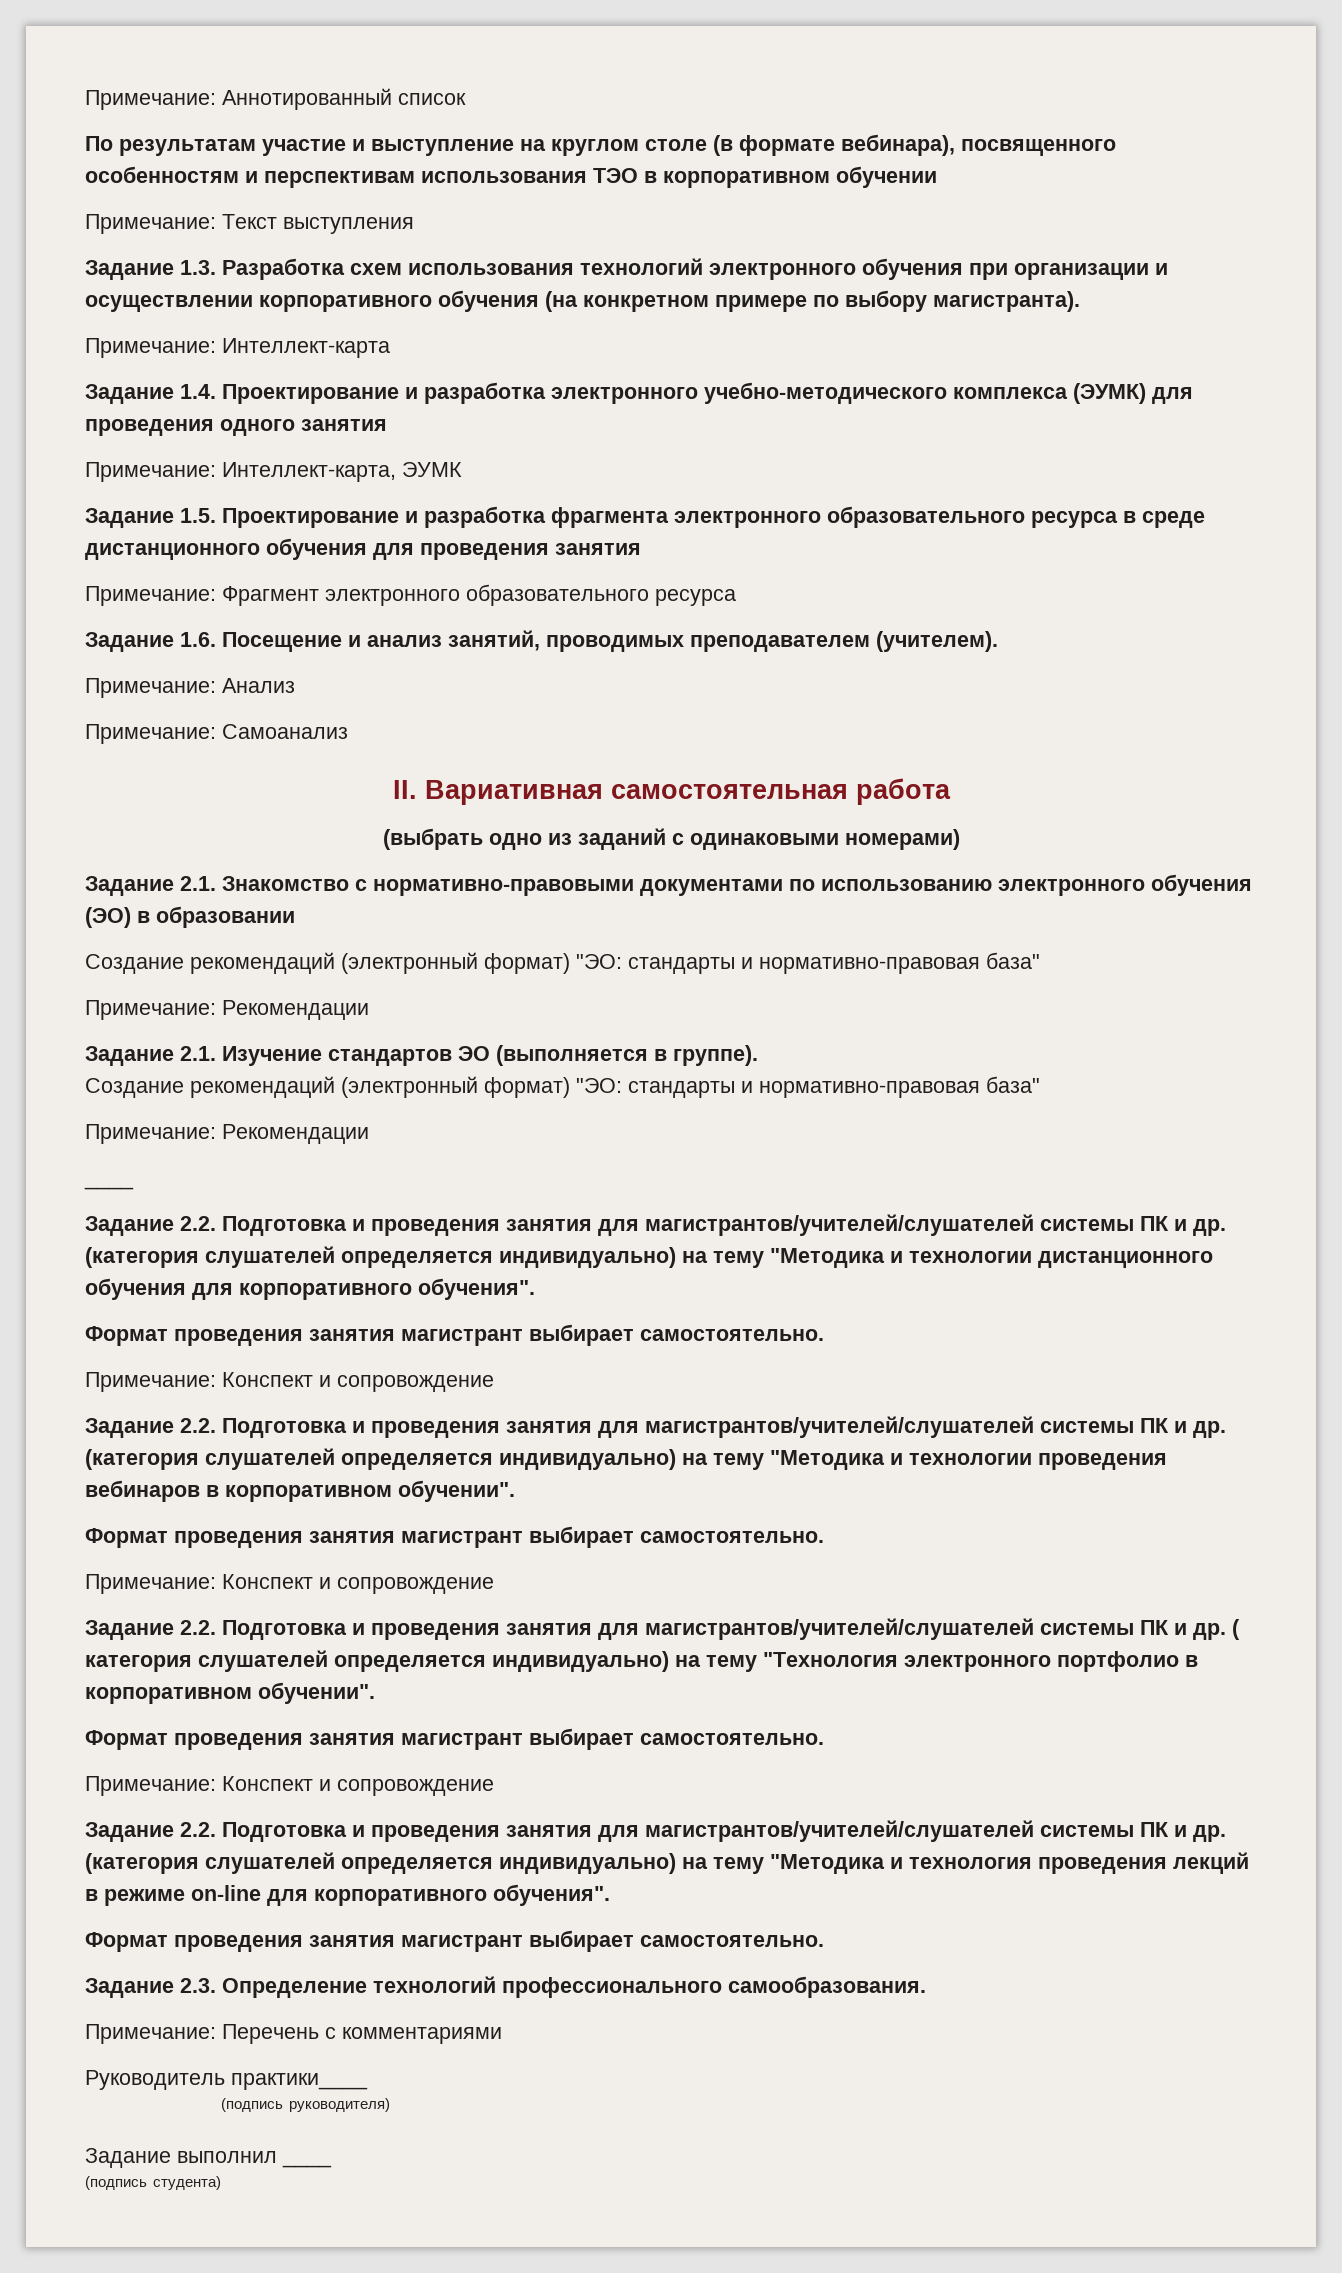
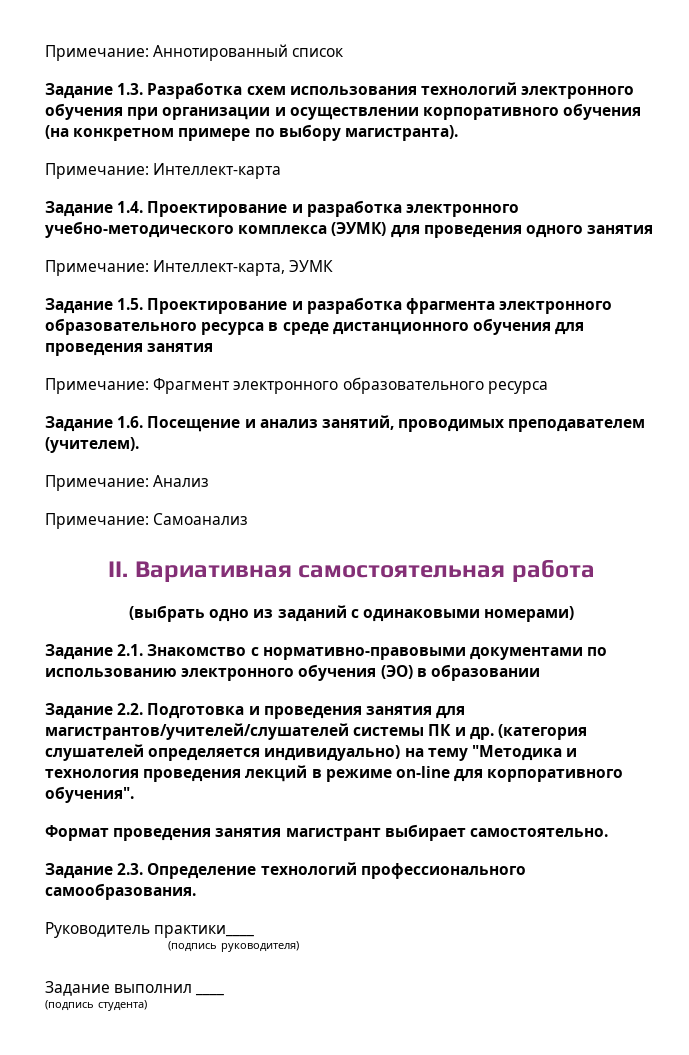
- По результатам участие и выступление на круглом столе (в формате вебинара), посвященного особенностям и перспективам использования ТЭО в корпоративном обучении
- Примечание: Текст выступления
  Задание 2.1. Знакомство с нормативно-правовыми документами по использованию электронного обучения (ЭО) в образовании
- Создание рекомендаций (электронный формат) "ЭО: стандарты и нормативно-правовая база"
- Примечание: Рекомендации
- Задание 2.1. Изучение стандартов ЭО (выполняется в группе).
- Создание рекомендаций (электронный формат) "ЭО: стандарты и нормативно-правовая база"
- Примечание: Рекомендации
- ____
- Задание 2.2. Подготовка и проведения занятия для магистрантов/учителей/слушателей системы ПК и др. (категория слушателей определяется индивидуально) на тему "Методика и технологии дистанционного обучения для корпоративного обучения".
- Формат проведения занятия магистрант выбирает самостоятельно.
- Примечание: Конспект и сопровождение
- Задание 2.2. Подготовка и проведения занятия для магистрантов/учителей/слушателей системы ПК и др. (категория слушателей определяется индивидуально) на тему "Методика и технологии проведения вебинаров в корпоративном обучении".
- Формат проведения занятия магистрант выбирает самостоятельно.
- Примечание: Конспект и сопровождение
- Задание 2.2. Подготовка и проведения занятия для магистрантов/учителей/слушателей системы ПК и др. ( категория слушателей определяется индивидуально) на тему "Технология электронного портфолио в корпоративном обучении".
- Формат проведения занятия магистрант выбирает самостоятельно.
- Примечание: Конспект и сопровождение
- Примечание: Перечень с комментариями

